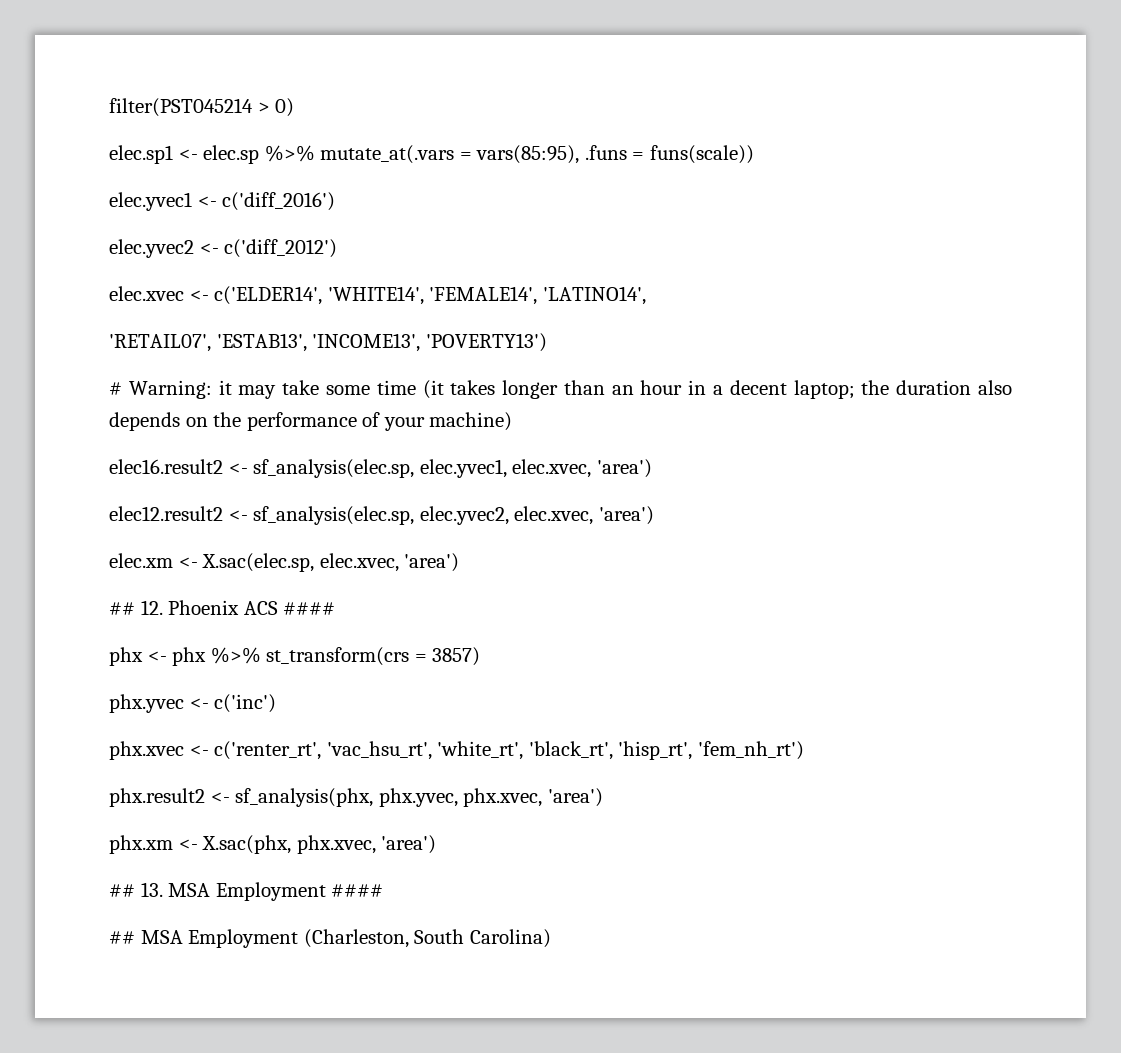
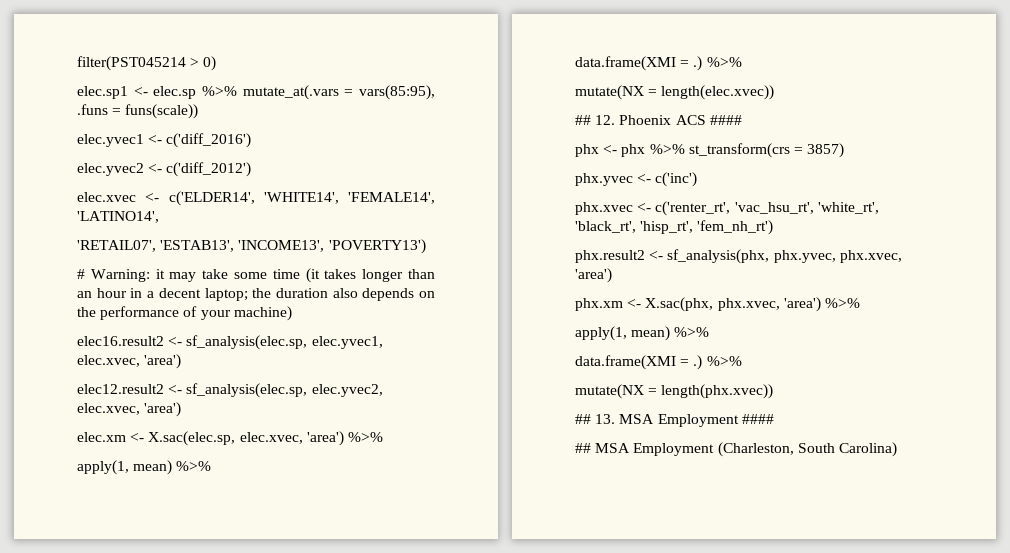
- elec.xm <- X.sac(elec.sp, elec.xvec, 'area')
+ elec.xm <- X.sac(elec.sp, elec.xvec, 'area') %>%
+ apply(1, mean) %>%
+ data.frame(XMI = .) %>%
+ mutate(NX = length(elec.xvec))
- phx.xm <- X.sac(phx, phx.xvec, 'area')
+ phx.xm <- X.sac(phx, phx.xvec, 'area') %>%
+ apply(1, mean) %>%
+ data.frame(XMI = .) %>%
+ mutate(NX = length(phx.xvec))

